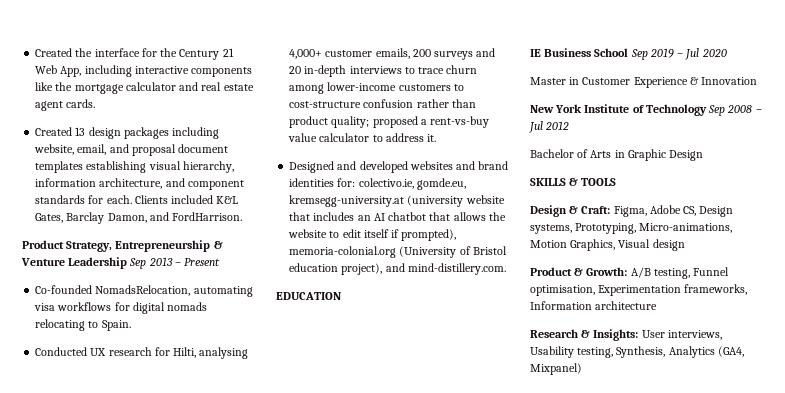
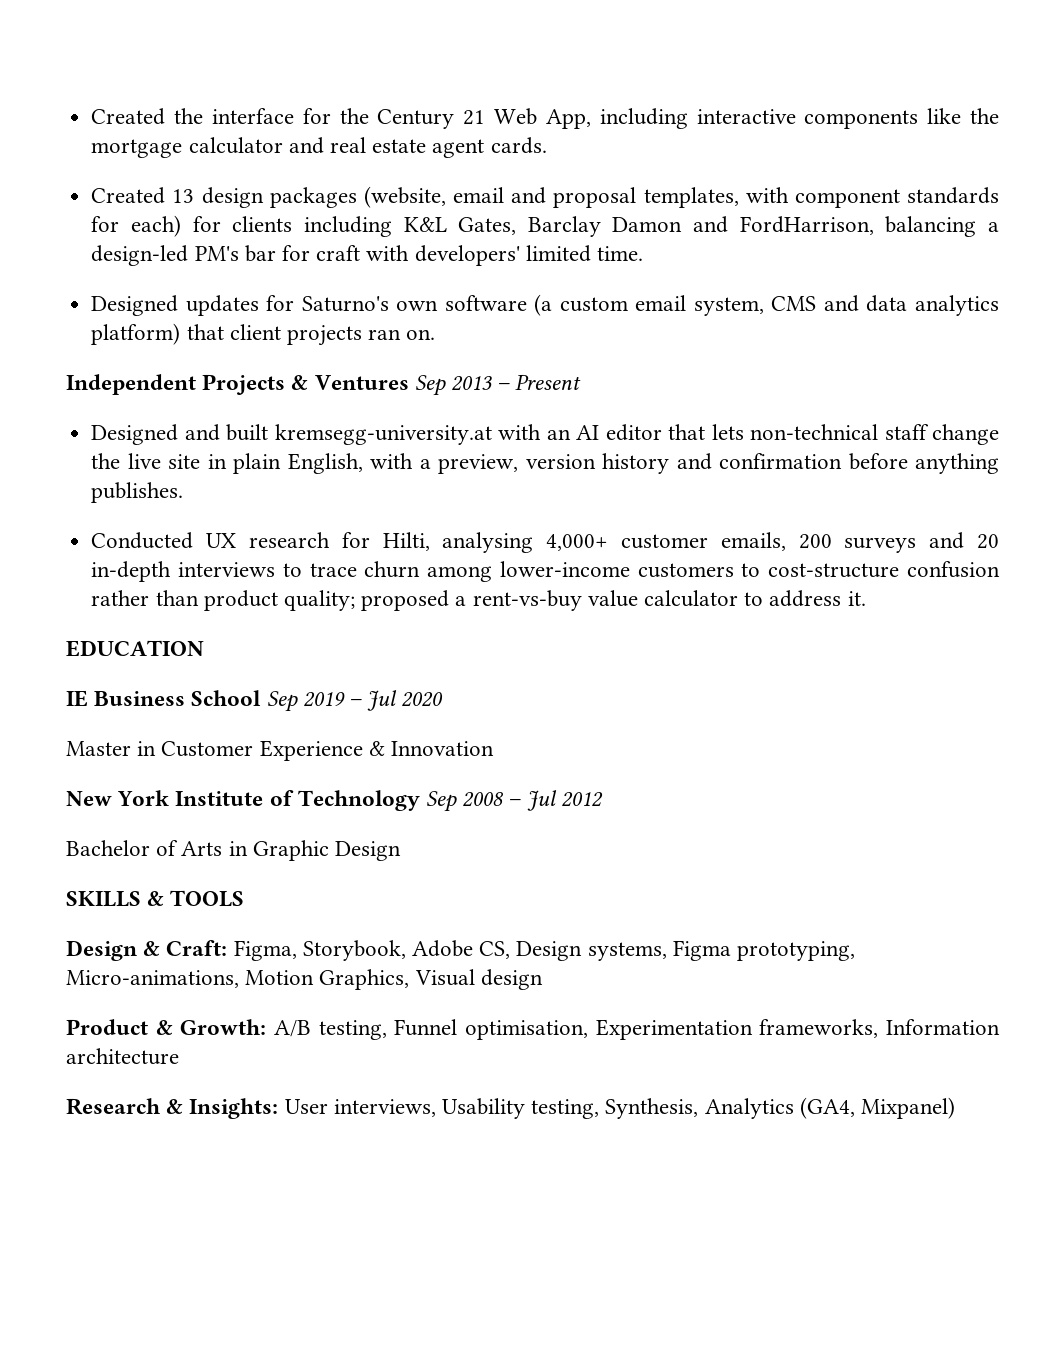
- Created 13 design packages including website, email, and proposal document templates establishing visual hierarchy, information architecture, and component standards for each. Clients included K&L Gates, Barclay Damon, and FordHarrison.
- Product Strategy, Entrepreneurship & Venture Leadership Sep 2013 – Present
- Co-founded NomadsRelocation, automating visa workflows for digital nomads relocating to Spain.
+ Created 13 design packages (website, email and proposal templates, with component standards for each) for clients including K&L Gates, Barclay Damon and FordHarrison, balancing a design-led PM's bar for craft with developers' limited time.
+ Designed updates for Saturno's own software (a custom email system, CMS and data analytics platform) that client projects ran on.
+ Independent Projects & Ventures Sep 2013 – Present
+ Designed and built kremsegg-university.at with an AI editor that lets non-technical staff change the live site in plain English, with a preview, version history and confirmation before anything publishes.
- Designed and developed websites and brand identities for: colectivo.ie, gomde.eu, kremsegg-university.at (university website that includes an AI chatbot that allows the website to edit itself if prompted), memoria-colonial.org (University of Bristol education project), and mind-distillery.com.
- Design & Craft: Figma, Adobe CS, Design systems, Prototyping, Micro-animations, Motion Graphics, Visual design
+ Design & Craft: Figma, Storybook, Adobe CS, Design systems, Figma prototyping, Micro-animations, Motion Graphics, Visual design

